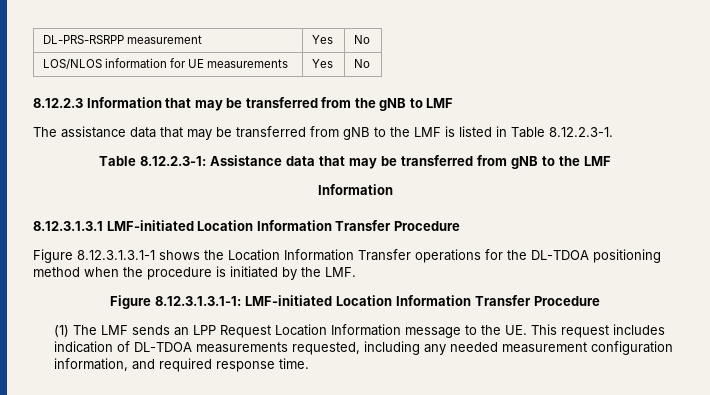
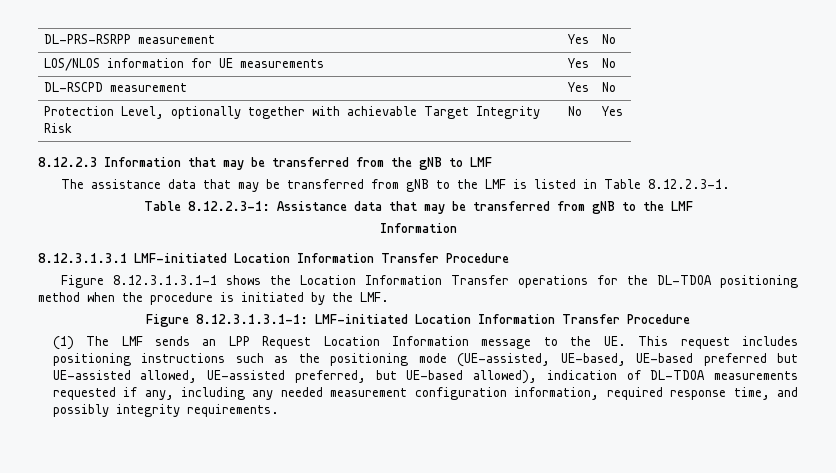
+ DL-RSCPD measurement | Yes | No
+ Protection Level, optionally together with achievable Target Integrity Risk | No | Yes
- (1) The LMF sends an LPP Request Location Information message to the UE. This request includes indication of DL-TDOA measurements requested, including any needed measurement configuration information, and required response time.
+ (1) The LMF sends an LPP Request Location Information message to the UE. This request includes positioning instructions such as the positioning mode (UE-assisted, UE-based, UE-based preferred but UE-assisted allowed, UE-assisted preferred, but UE-based allowed), indication of DL-TDOA measurements requested if any, including any needed measurement configuration information, required response time, and possibly integrity requirements.

